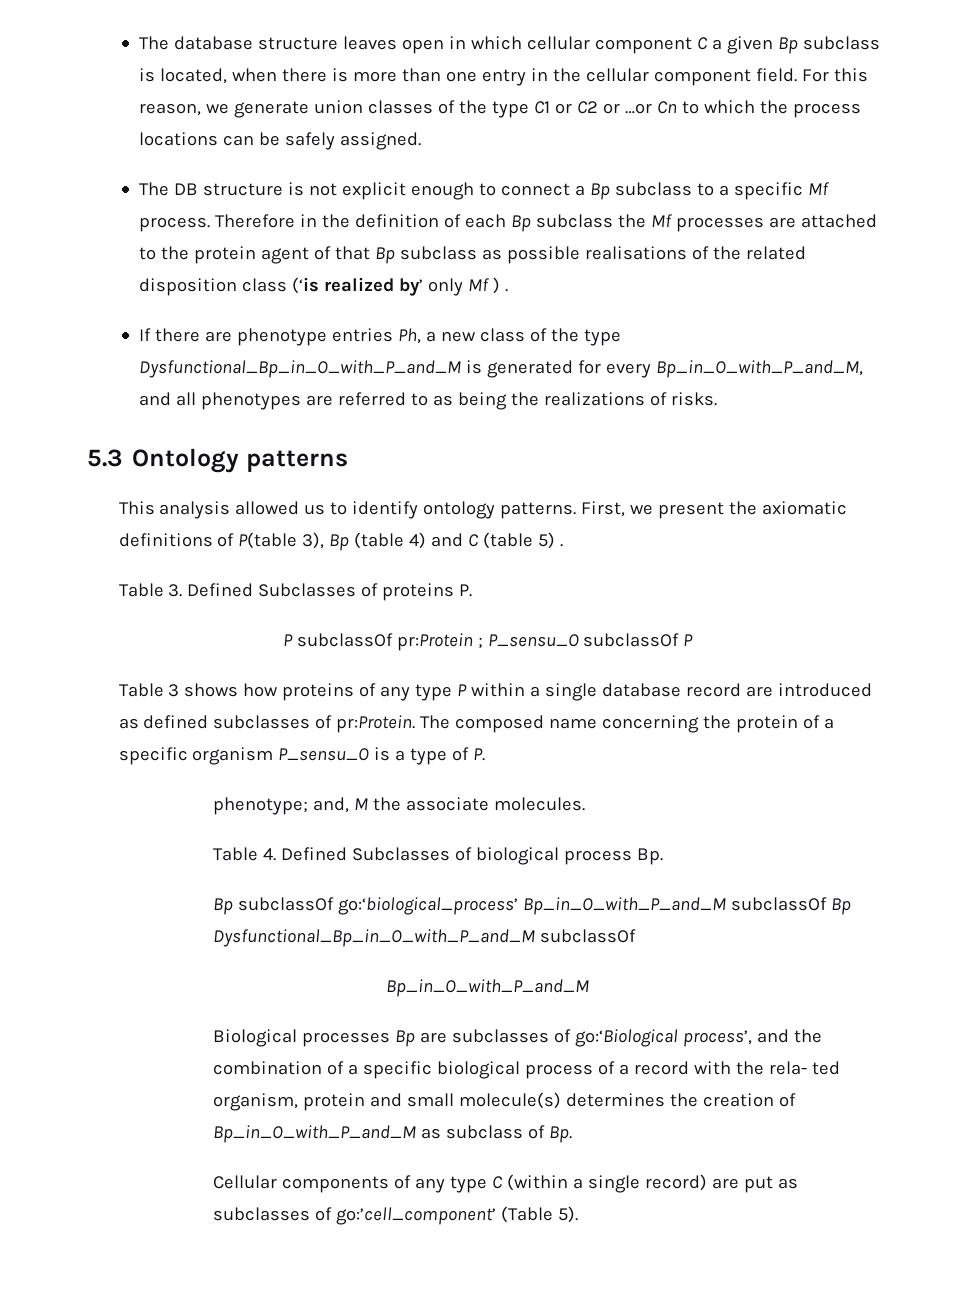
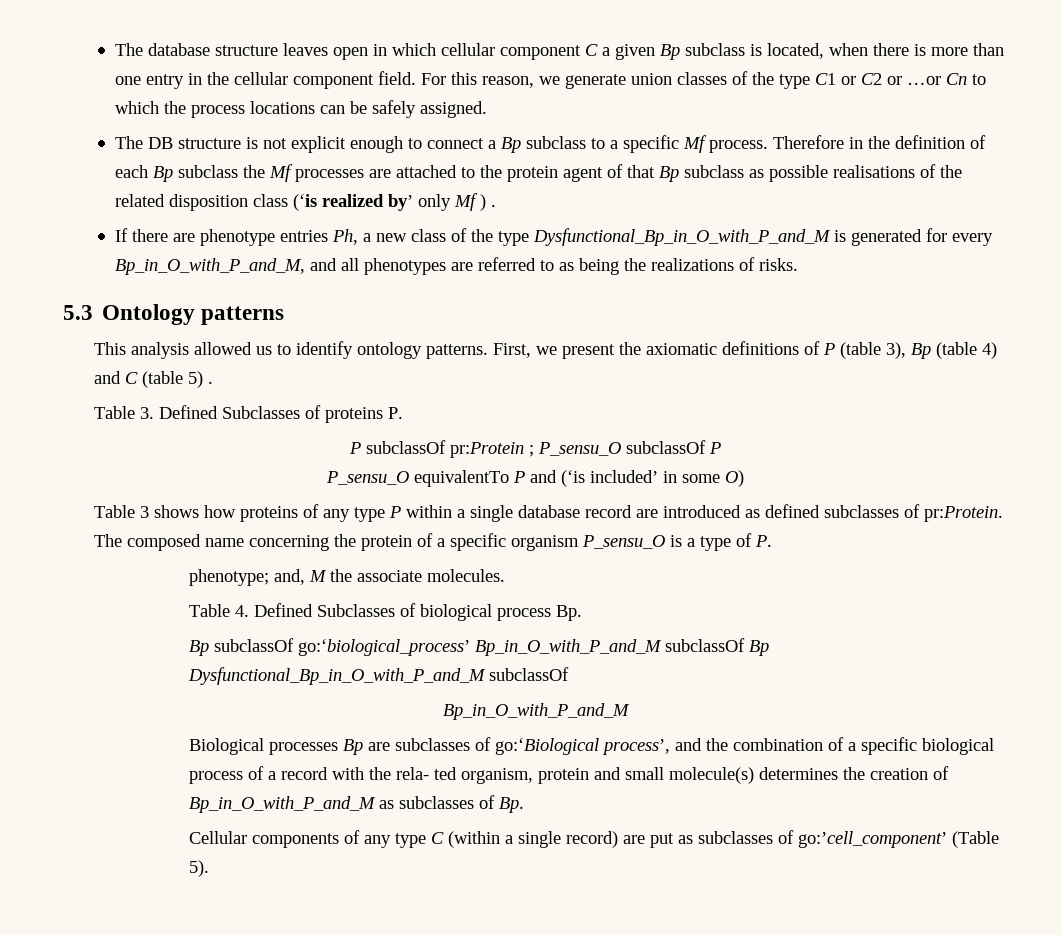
- First, we present the axiomatic definitions of P(table 3), Bp (table 4) and C (table 5) .
+ First, we present the axiomatic definitions of P (table 3), Bp (table 4) and C (table 5) .
+ P_sensu_O equivalentTo P and (‘is included’ in some O)
- Biological processes Bp are subclasses of go:‘Biological process’, and the combination of a specific biological process of a record with the rela- ted organism, protein and small molecule(s) determines the creation of Bp_in_O_with_P_and_M as subclass of Bp.
+ Biological processes Bp are subclasses of go:‘Biological process’, and the combination of a specific biological process of a record with the rela- ted organism, protein and small molecule(s) determines the creation of Bp_in_O_with_P_and_M as subclasses of Bp.

